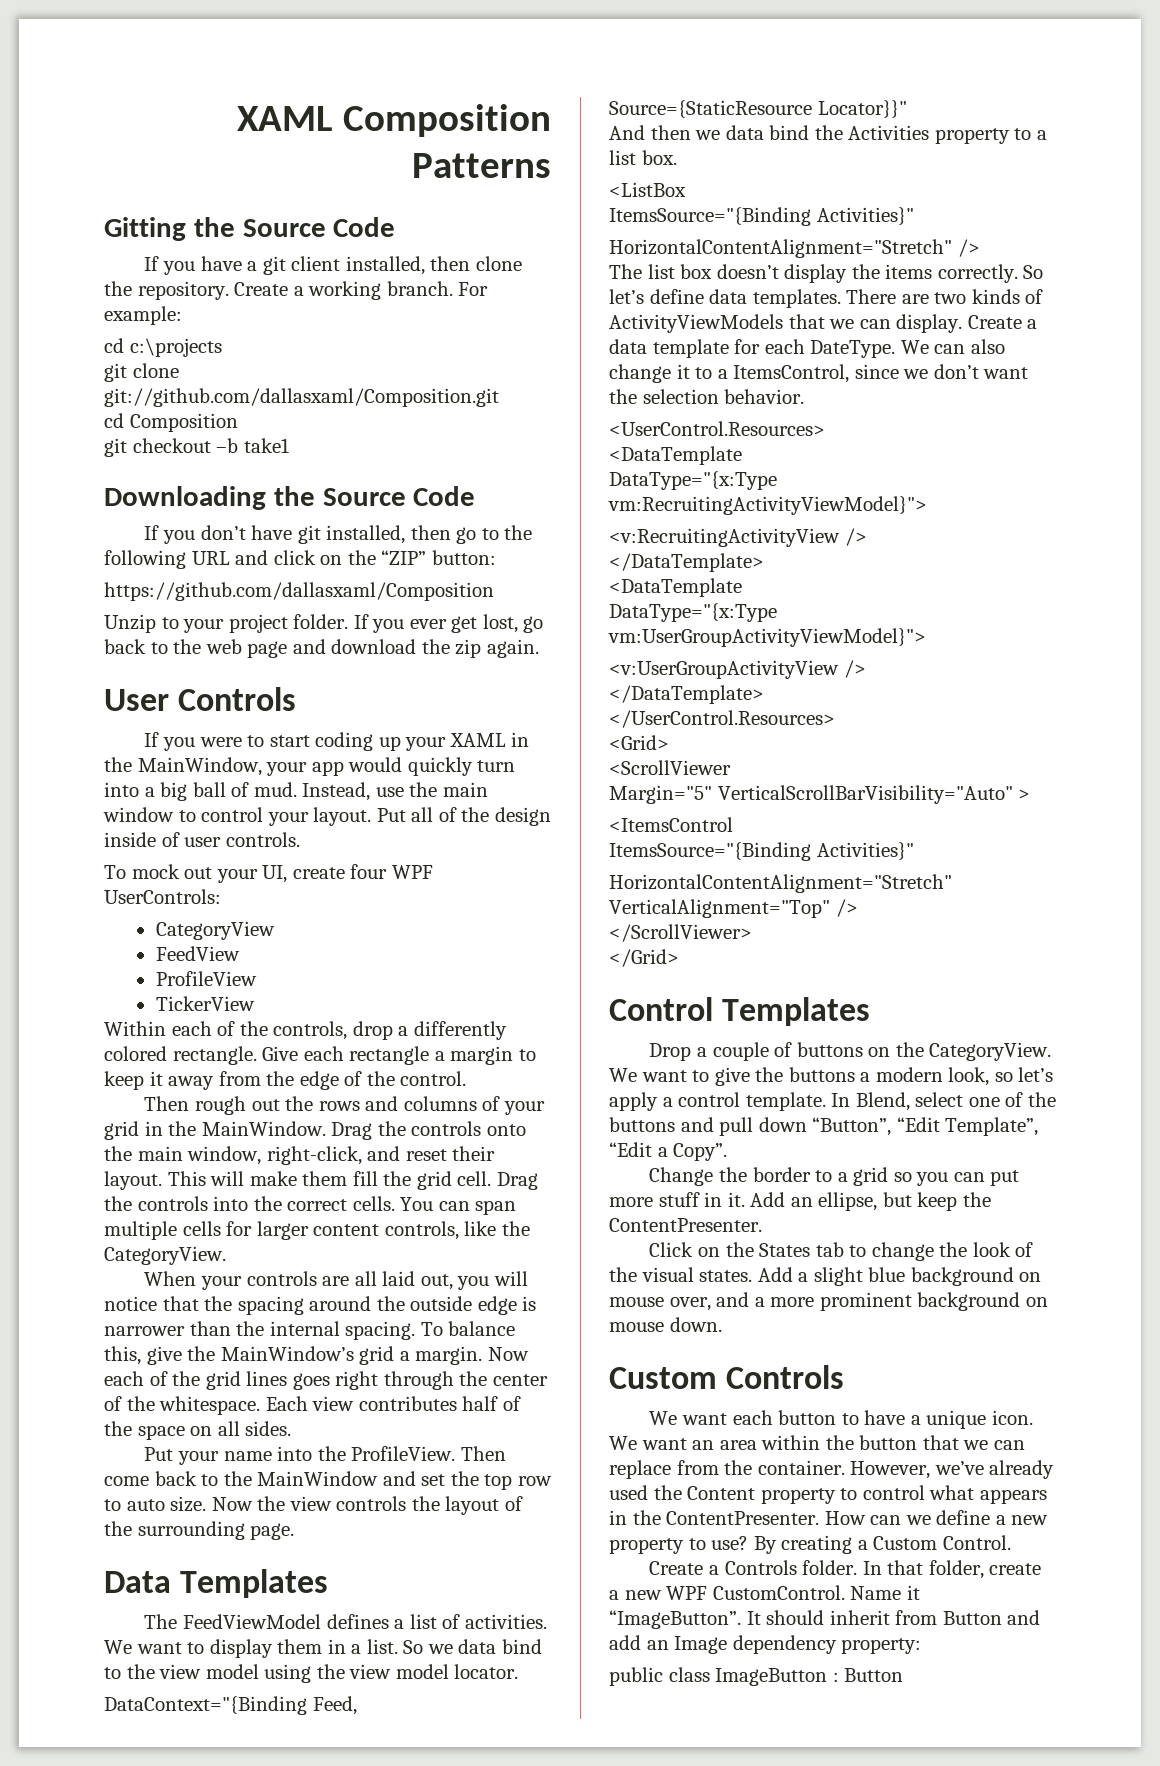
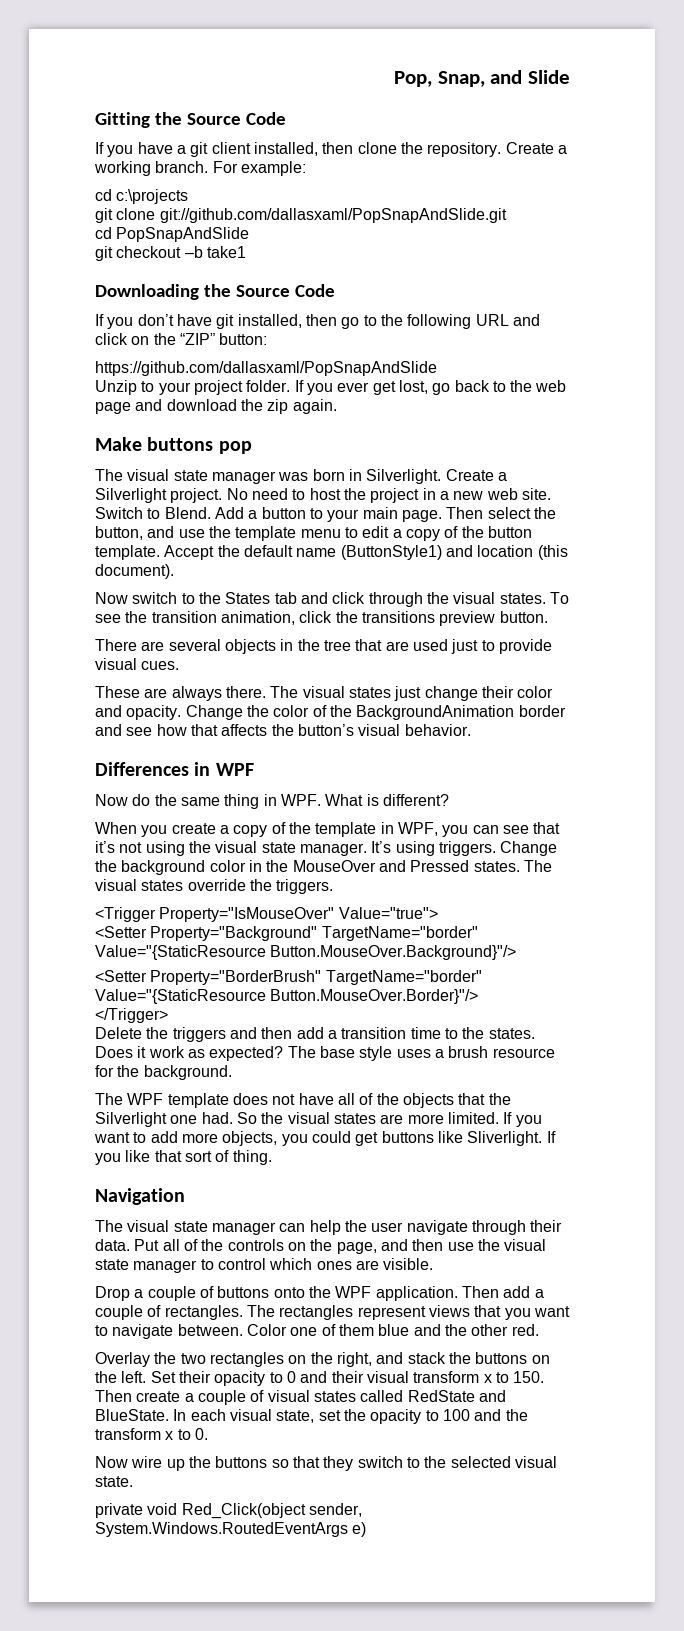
- XAML Composition Patterns
+ Pop, Snap, and Slide
- git clone git://github.com/dallasxaml/Composition.git
- cd Composition
+ git clone git://github.com/dallasxaml/PopSnapAndSlide.git
+ cd PopSnapAndSlide
- https://github.com/dallasxaml/Composition
+ https://github.com/dallasxaml/PopSnapAndSlide
- User Controls
- If you were to start coding up your XAML in the MainWindow, your app would quickly turn into a big ball of mud. Instead, use the main window to control your layout. Put all of the design inside of user controls.
- To mock out your UI, create four WPF UserControls:
- CategoryView
- FeedView
- ProfileView
- TickerView
- Within each of the controls, drop a differently colored rectangle. Give each rectangle a margin to keep it away from the edge of the control.
- Then rough out the rows and columns of your grid in the MainWindow. Drag the controls onto the main window, right-click, and reset their layout. This will make them fill the grid cell. Drag the controls into the correct cells. You can span multiple cells for larger content controls, like the CategoryView.
- When your controls are all laid out, you will notice that the spacing around the outside edge is narrower than the internal spacing. To balance this, give the MainWindow’s grid a margin. Now each of the grid lines goes right through the center of the whitespace. Each view contributes half of the space on all sides.
- Put your name into the ProfileView. Then come back to the MainWindow and set the top row to auto size. Now the view controls the layout of the surrounding page.
- Data Templates
- The FeedViewModel defines a list of activities. We want to display them in a list. So we data bind to the view model using the view model locator.
- DataContext="{Binding Feed, Source={StaticResource Locator}}"
- And then we data bind the Activities property to a list box.
- <ListBox
- ItemsSource="{Binding Activities}"
- HorizontalContentAlignment="Stretch" />
- The list box doesn’t display the items correctly. So let’s define data templates. There are two kinds of ActivityViewModels that we can display. Create a data template for each DateType. We can also change it to a ItemsControl, since we don’t want the selection behavior.
- <UserControl.Resources>
- <DataTemplate
- DataType="{x:Type vm:RecruitingActivityViewModel}">
- <v:RecruitingActivityView />
- </DataTemplate>
- <DataTemplate
- DataType="{x:Type vm:UserGroupActivityViewModel}">
- <v:UserGroupActivityView />
- </DataTemplate>
- </UserControl.Resources>
- <Grid>
- <ScrollViewer
- Margin="5" VerticalScrollBarVisibility="Auto" >
- <ItemsControl
- ItemsSource="{Binding Activities}"
- HorizontalContentAlignment="Stretch" VerticalAlignment="Top" />
- </ScrollViewer>
- </Grid>
- Control Templates
+ Make buttons pop
+ The visual state manager was born in Silverlight. Create a Silverlight project. No need to host the project in a new web site. Switch to Blend. Add a button to your main page. Then select the button, and use the template menu to edit a copy of the button template. Accept the default name (ButtonStyle1) and location (this document).
+ Now switch to the States tab and click through the visual states. To see the transition animation, click the transitions preview button.
+ There are several objects in the tree that are used just to provide visual cues.
+ These are always there. The visual states just change their color and opacity. Change the color of the BackgroundAnimation border and see how that affects the button’s visual behavior.
+ Differences in WPF
+ Now do the same thing in WPF. What is different?
+ When you create a copy of the template in WPF, you can see that it’s not using the visual state manager. It’s using triggers. Change the background color in the MouseOver and Pressed states. The visual states override the triggers.
+ <Trigger Property="IsMouseOver" Value="true">
+ <Setter Property="Background" TargetName="border" Value="{StaticResource Button.MouseOver.Background}"/>
+ <Setter Property="BorderBrush" TargetName="border" Value="{StaticResource Button.MouseOver.Border}"/>
+ </Trigger>
+ Delete the triggers and then add a transition time to the states. Does it work as expected? The base style uses a brush resource for the background.
+ The WPF template does not have all of the objects that the Silverlight one had. So the visual states are more limited. If you want to add more objects, you could get buttons like Sliverlight. If you like that sort of thing.
+ Navigation
+ The visual state manager can help the user navigate through their data. Put all of the controls on the page, and then use the visual state manager to control which ones are visible.
- Drop a couple of buttons on the CategoryView. We want to give the buttons a modern look, so let’s apply a control template. In Blend, select one of the buttons and pull down “Button”, “Edit Template”, “Edit a Copy”.
- Change the border to a grid so you can put more stuff in it. Add an ellipse, but keep the ContentPresenter.
- Click on the States tab to change the look of the visual states. Add a slight blue background on mouse over, and a more prominent background on mouse down.
- Custom Controls
- We want each button to have a unique icon. We want an area within the button that we can replace from the container. However, we’ve already used the Content property to control what appears in the ContentPresenter. How can we define a new property to use? By creating a Custom Control.
- Create a Controls folder. In that folder, create a new WPF CustomControl. Name it “ImageButton”. It should inherit from Button and add an Image dependency property:
- public class ImageButton : Button
+ Drop a couple of buttons onto the WPF application. Then add a couple of rectangles. The rectangles represent views that you want to navigate between. Color one of them blue and the other red.
+ Overlay the two rectangles on the right, and stack the buttons on the left. Set their opacity to 0 and their visual transform x to 150. Then create a couple of visual states called RedState and BlueState. In each visual state, set the opacity to 100 and the transform x to 0.
+ Now wire up the buttons so that they switch to the selected visual state.
+ private void Red_Click(object sender, System.Windows.RoutedEventArgs e)

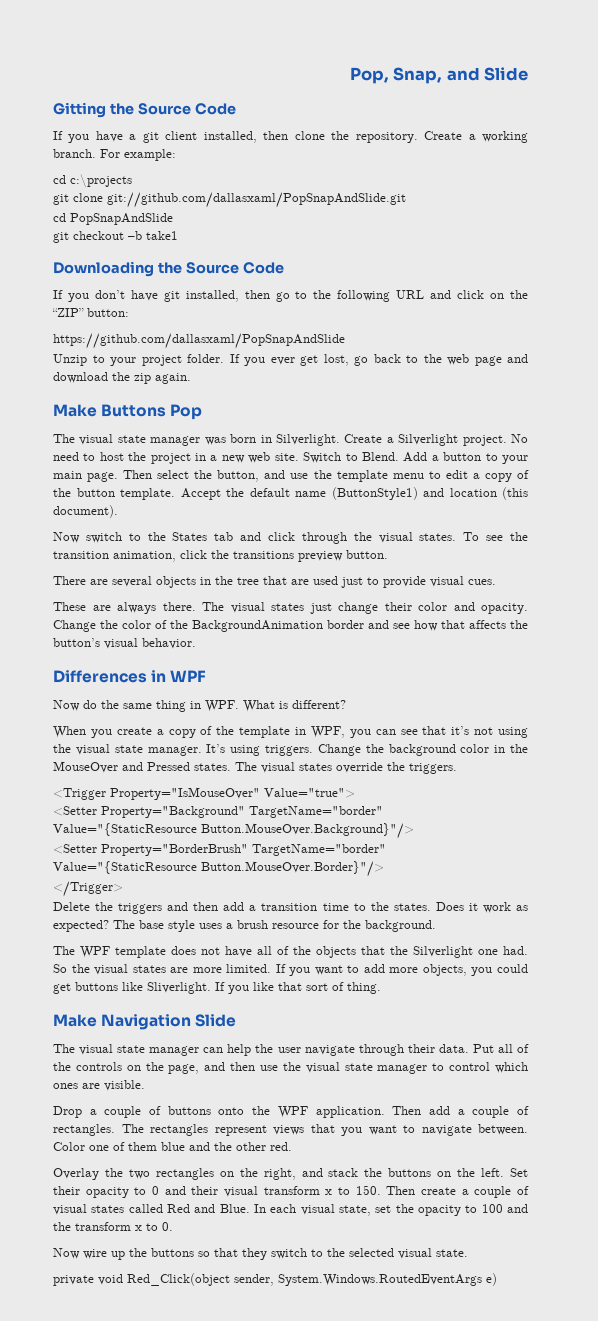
- Make buttons pop
+ Make Buttons Pop
- Navigation
+ Make Navigation Slide
- Set their opacity to 0 and their visual transform x to 150. Then create a couple of visual states called RedState and BlueState.
+ Set their opacity to 0 and their visual transform x to 150. Then create a couple of visual states called Red and Blue.

